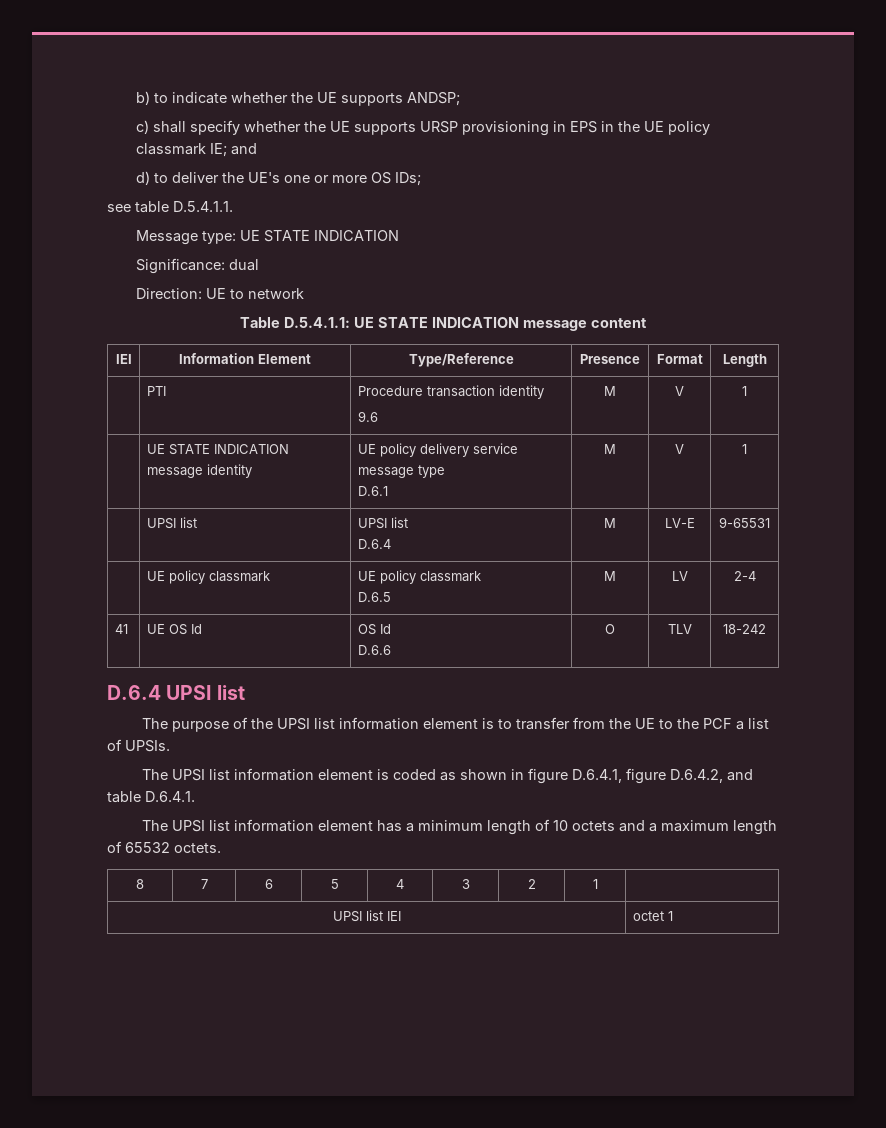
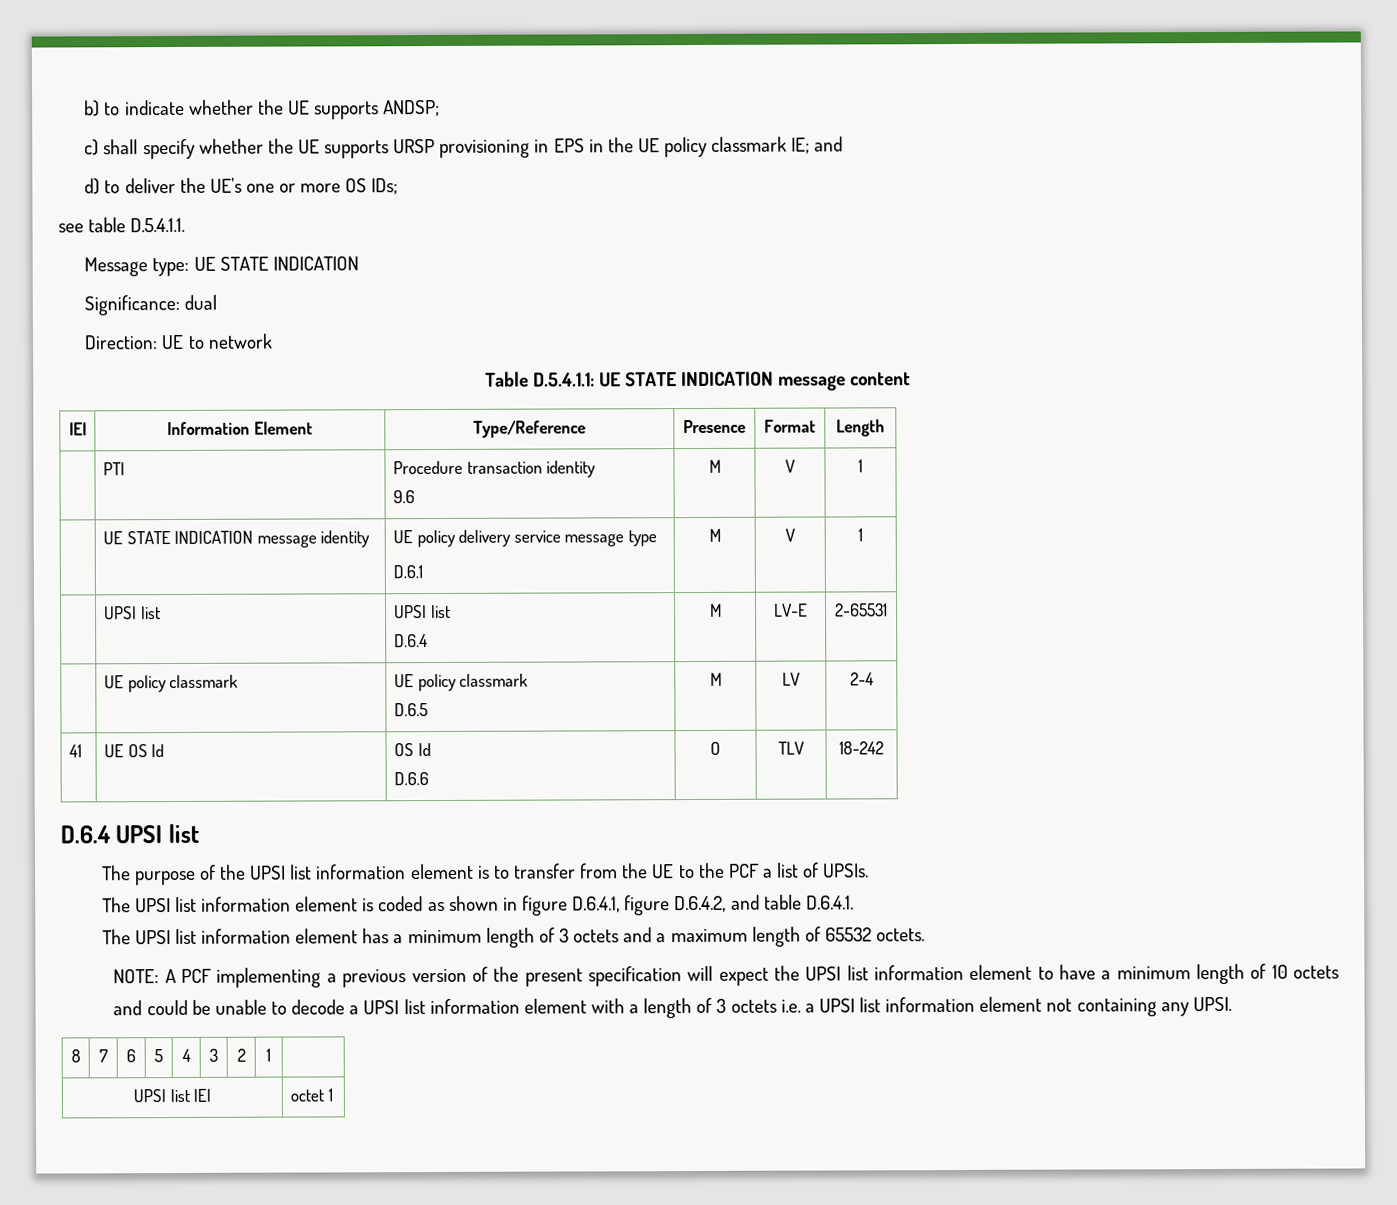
  | UPSI list | UPSI list
- D.6.4 | M | LV-E | 9-65531
+ D.6.4 | M | LV-E | 2-65531
- The UPSI list information element has a minimum length of 10 octets and a maximum length of 65532 octets.
+ The UPSI list information element has a minimum length of 3 octets and a maximum length of 65532 octets.
+ NOTE: A PCF implementing a previous version of the present specification will expect the UPSI list information element to have a minimum length of 10 octets and could be unable to decode a UPSI list information element with a length of 3 octets i.e. a UPSI list information element not containing any UPSI.

